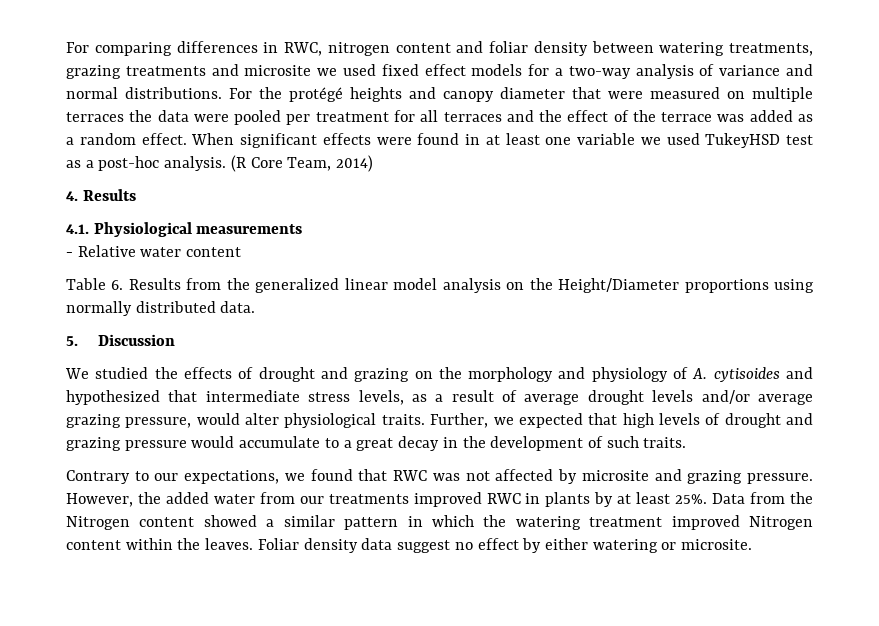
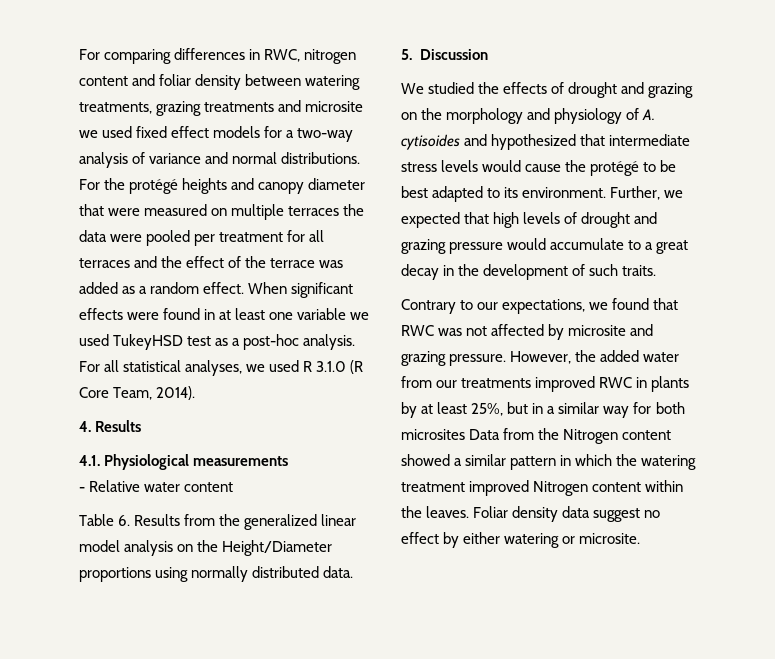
- (R Core Team, 2014)
+ For all statistical analyses, we used R 3.1.0 (R Core Team, 2014).
- We studied the effects of drought and grazing on the morphology and physiology of A. cytisoides and hypothesized that intermediate stress levels, as a result of average drought levels and/or average grazing pressure, would alter physiological traits.
+ We studied the effects of drought and grazing on the morphology and physiology of A. cytisoides and hypothesized that intermediate stress levels would cause the protégé to be best adapted to its environment.
- However, the added water from our treatments improved RWC in plants by at least 25%. Data from the Nitrogen content showed a similar pattern in which the watering treatment improved Nitrogen content within the leaves.
+ However, the added water from our treatments improved RWC in plants by at least 25%, but in a similar way for both microsites Data from the Nitrogen content showed a similar pattern in which the watering treatment improved Nitrogen content within the leaves.

